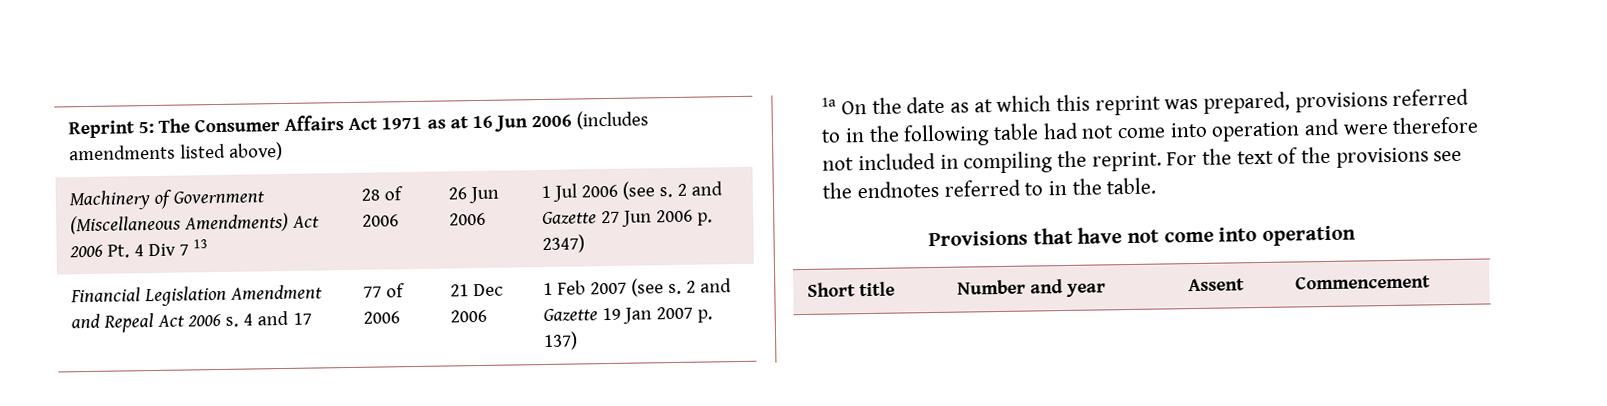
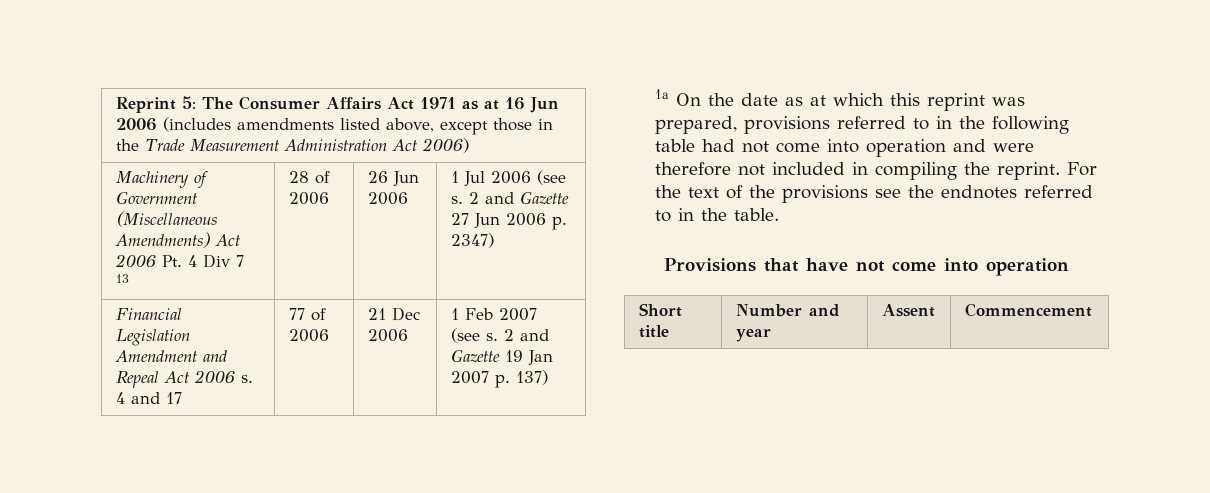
- Reprint 5: The Consumer Affairs Act 1971 as at 16 Jun 2006 (includes amendments listed above)
+ Reprint 5: The Consumer Affairs Act 1971 as at 16 Jun 2006 (includes amendments listed above, except those in the Trade Measurement Administration Act 2006)

